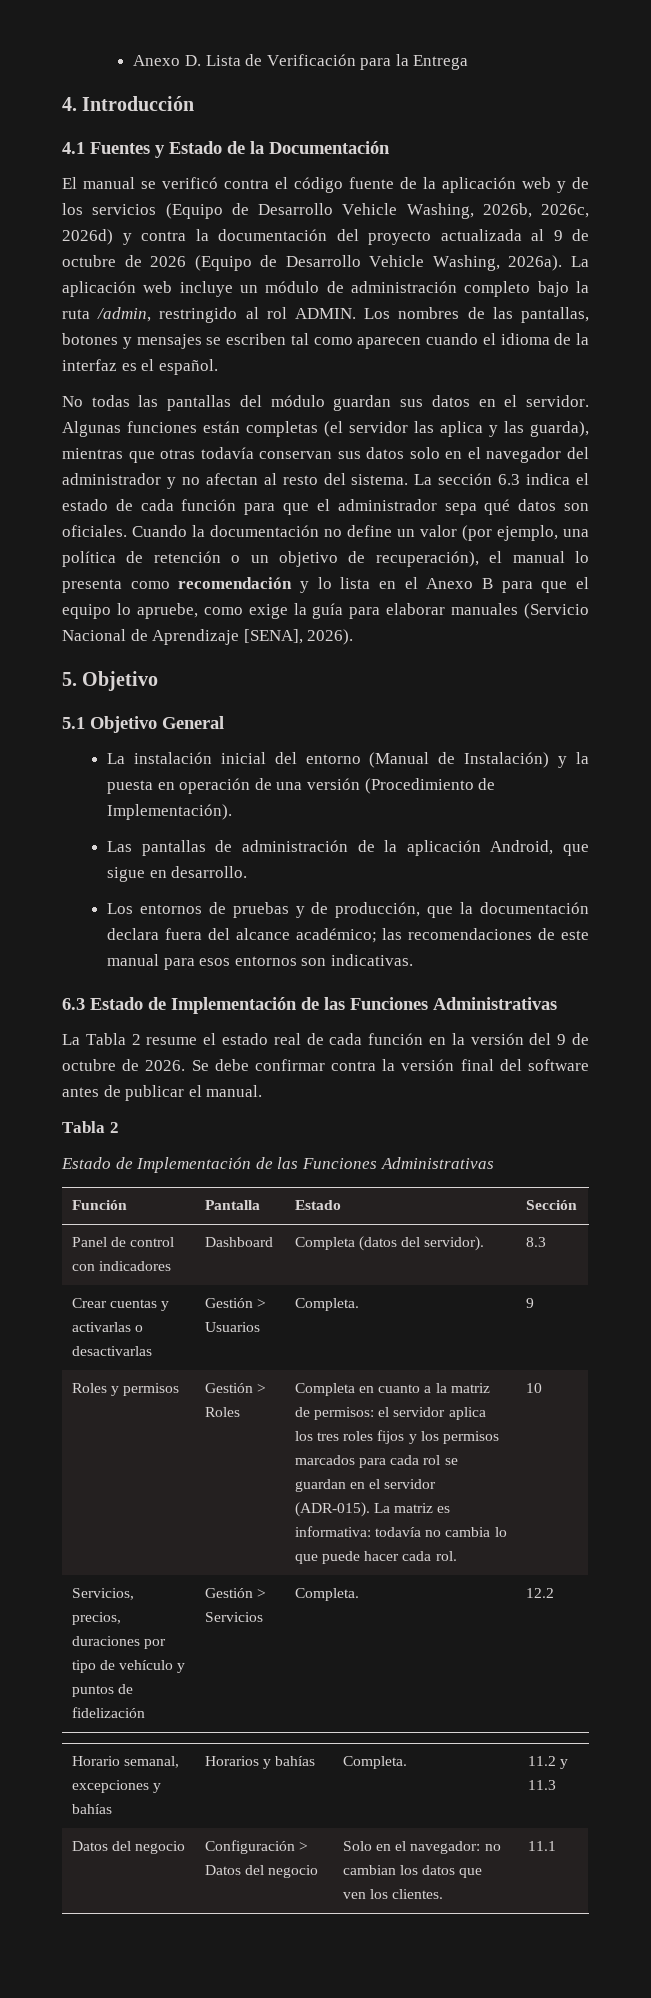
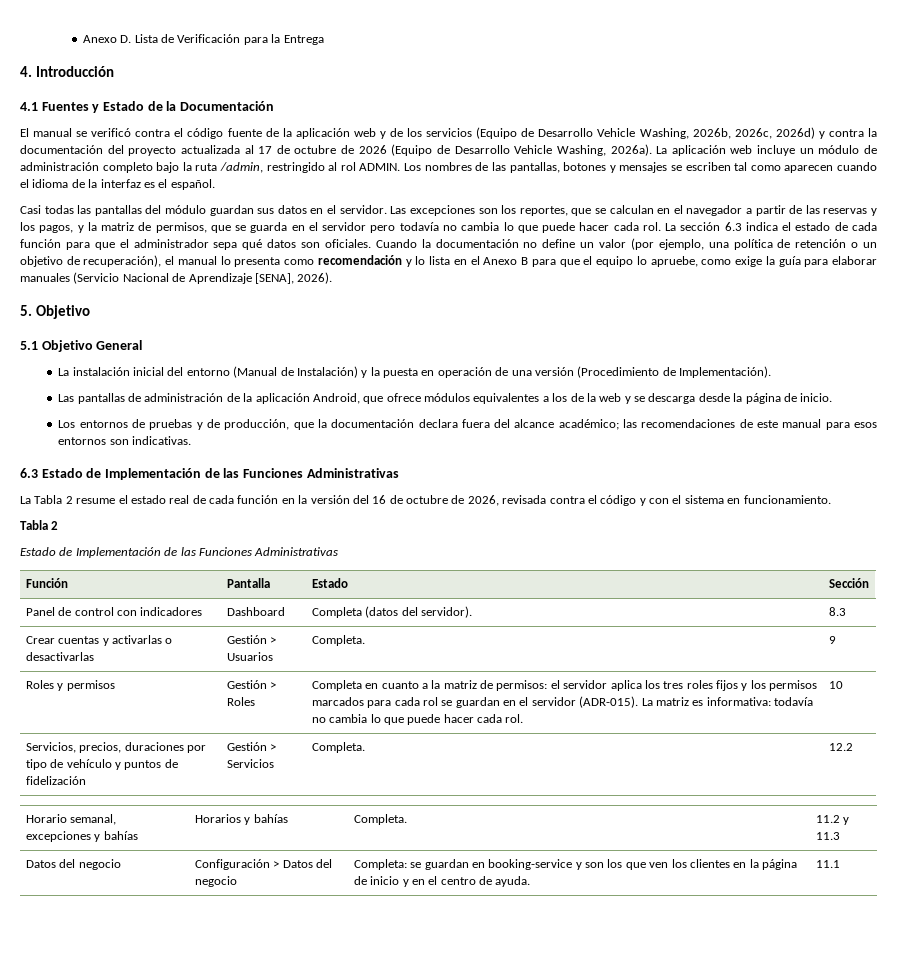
- El manual se verificó contra el código fuente de la aplicación web y de los servicios (Equipo de Desarrollo Vehicle Washing, 2026b, 2026c, 2026d) y contra la documentación del proyecto actualizada al 9 de octubre de 2026 (Equipo de Desarrollo Vehicle Washing, 2026a).
+ El manual se verificó contra el código fuente de la aplicación web y de los servicios (Equipo de Desarrollo Vehicle Washing, 2026b, 2026c, 2026d) y contra la documentación del proyecto actualizada al 17 de octubre de 2026 (Equipo de Desarrollo Vehicle Washing, 2026a).
- No todas las pantallas del módulo guardan sus datos en el servidor.
+ Casi todas las pantallas del módulo guardan sus datos en el servidor.
- Algunas funciones están completas (el servidor las aplica y las guarda), mientras que otras todavía conservan sus datos solo en el navegador del administrador y no afectan al resto del sistema.
+ Las excepciones son los reportes, que se calculan en el navegador a partir de las reservas y los pagos, y la matriz de permisos, que se guarda en el servidor pero todavía no cambia lo que puede hacer cada rol.
- Las pantallas de administración de la aplicación Android, que sigue en desarrollo.
+ Las pantallas de administración de la aplicación Android, que ofrece módulos equivalentes a los de la web y se descarga desde la página de inicio.
- La Tabla 2 resume el estado real de cada función en la versión del 9 de octubre de 2026. Se debe confirmar contra la versión final del software antes de publicar el manual.
+ La Tabla 2 resume el estado real de cada función en la versión del 16 de octubre de 2026, revisada contra el código y con el sistema en funcionamiento.
- Datos del negocio | Configuración > Datos del negocio | Solo en el navegador: no cambian los datos que ven los clientes. | 11.1
+ Datos del negocio | Configuración > Datos del negocio | Completa: se guardan en booking-service y son los que ven los clientes en la página de inicio y en el centro de ayuda. | 11.1

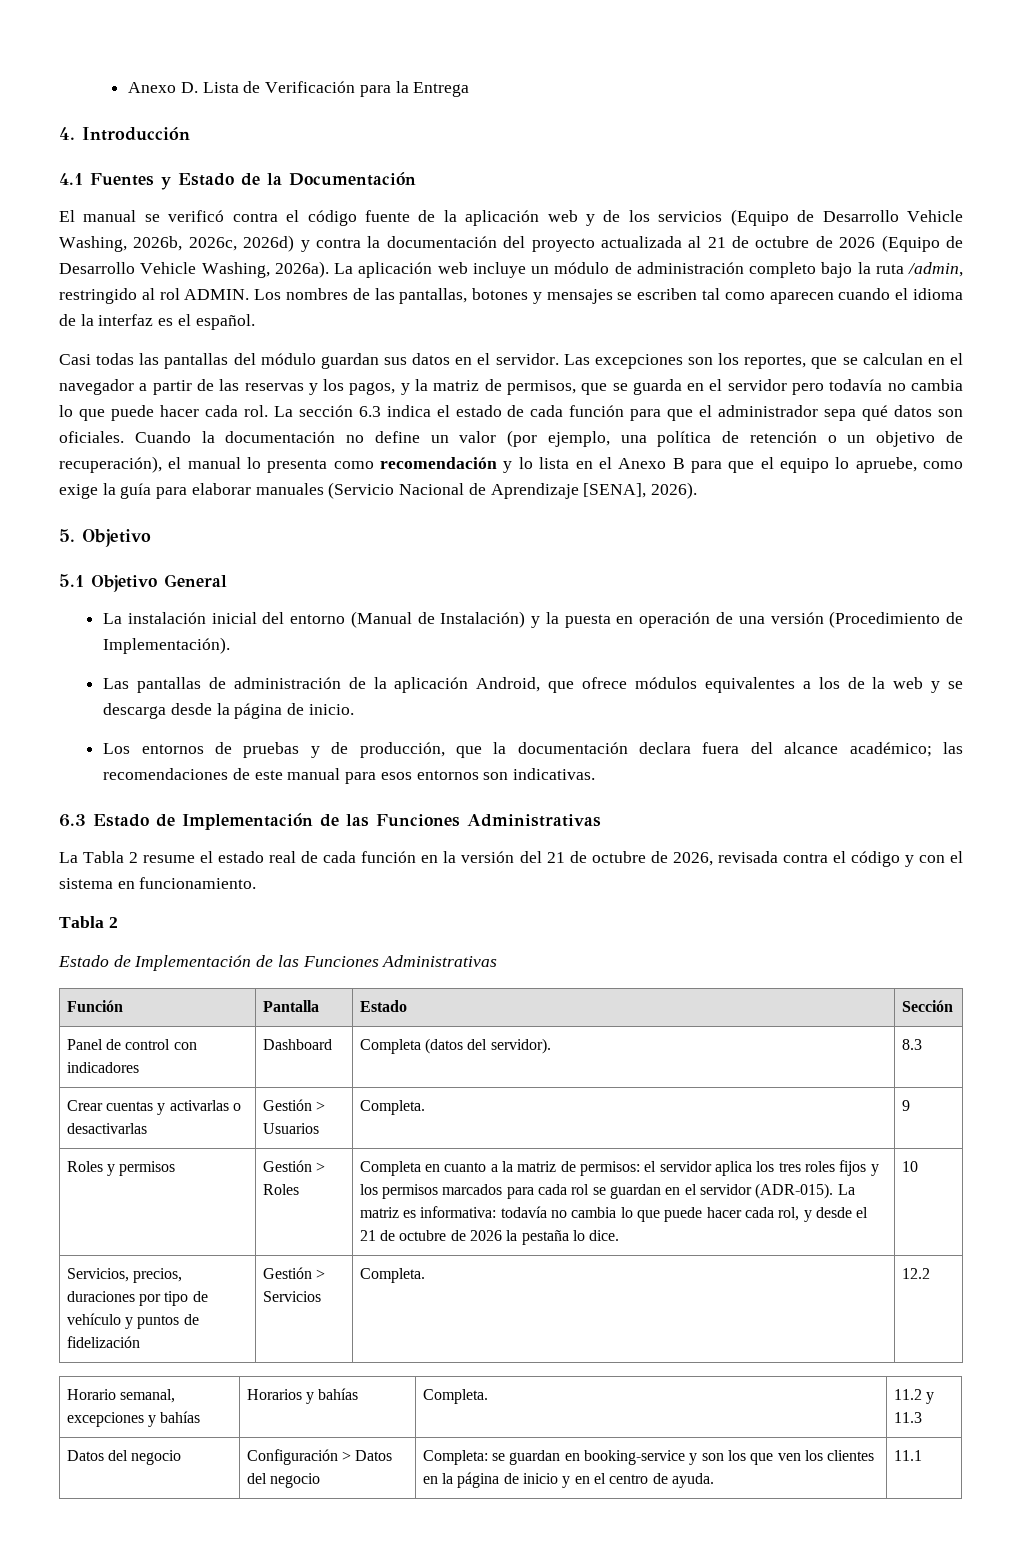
- El manual se verificó contra el código fuente de la aplicación web y de los servicios (Equipo de Desarrollo Vehicle Washing, 2026b, 2026c, 2026d) y contra la documentación del proyecto actualizada al 17 de octubre de 2026 (Equipo de Desarrollo Vehicle Washing, 2026a).
+ El manual se verificó contra el código fuente de la aplicación web y de los servicios (Equipo de Desarrollo Vehicle Washing, 2026b, 2026c, 2026d) y contra la documentación del proyecto actualizada al 21 de octubre de 2026 (Equipo de Desarrollo Vehicle Washing, 2026a).
- La Tabla 2 resume el estado real de cada función en la versión del 16 de octubre de 2026, revisada contra el código y con el sistema en funcionamiento.
+ La Tabla 2 resume el estado real de cada función en la versión del 21 de octubre de 2026, revisada contra el código y con el sistema en funcionamiento.
- La matriz es informativa: todavía no cambia lo que puede hacer cada rol.
+ La matriz es informativa: todavía no cambia lo que puede hacer cada rol, y desde el 21 de octubre de 2026 la pestaña lo dice.

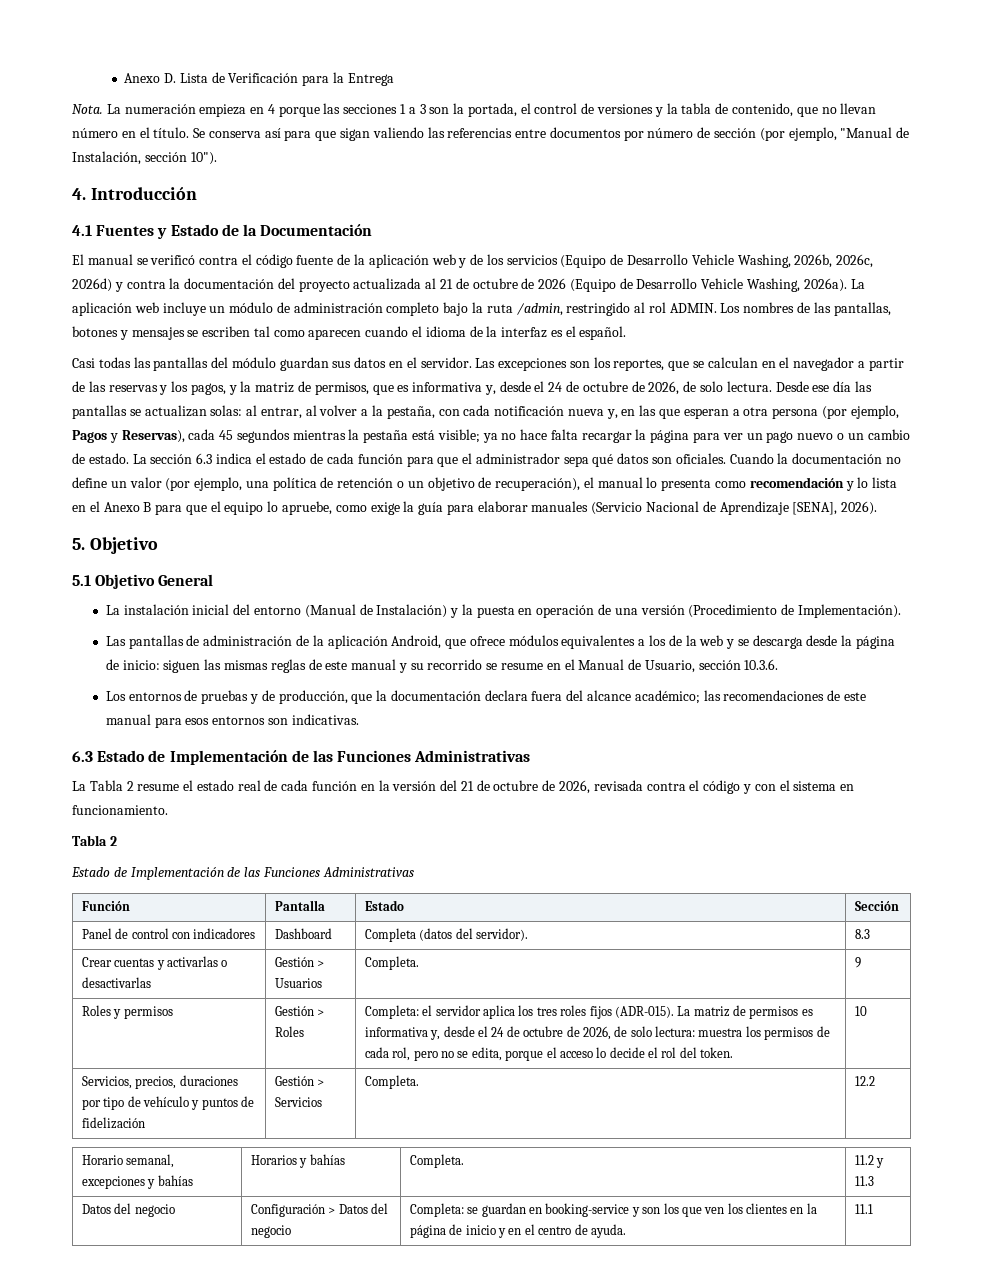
+ Nota. La numeración empieza en 4 porque las secciones 1 a 3 son la portada, el control de versiones y la tabla de contenido, que no llevan número en el título. Se conserva así para que sigan valiendo las referencias entre documentos por número de sección (por ejemplo, "Manual de Instalación, sección 10").
- Las excepciones son los reportes, que se calculan en el navegador a partir de las reservas y los pagos, y la matriz de permisos, que se guarda en el servidor pero todavía no cambia lo que puede hacer cada rol.
+ Las excepciones son los reportes, que se calculan en el navegador a partir de las reservas y los pagos, y la matriz de permisos, que es informativa y, desde el 24 de octubre de 2026, de solo lectura. Desde ese día las pantallas se actualizan solas: al entrar, al volver a la pestaña, con cada notificación nueva y, en las que esperan a otra persona (por ejemplo, Pagos y Reservas), cada 45 segundos mientras la pestaña está visible; ya no hace falta recargar la página para ver un pago nuevo o un cambio de estado.
- Las pantallas de administración de la aplicación Android, que ofrece módulos equivalentes a los de la web y se descarga desde la página de inicio.
+ Las pantallas de administración de la aplicación Android, que ofrece módulos equivalentes a los de la web y se descarga desde la página de inicio: siguen las mismas reglas de este manual y su recorrido se resume en el Manual de Usuario, sección 10.3.6.
- Completa en cuanto a la matriz de permisos: el servidor aplica los tres roles fijos y los permisos marcados para cada rol se guardan en el servidor (ADR-015). La matriz es informativa: todavía no cambia lo que puede hacer cada rol, y desde el 21 de octubre de 2026 la pestaña lo dice.
+ Completa: el servidor aplica los tres roles fijos (ADR-015). La matriz de permisos es informativa y, desde el 24 de octubre de 2026, de solo lectura: muestra los permisos de cada rol, pero no se edita, porque el acceso lo decide el rol del token.

